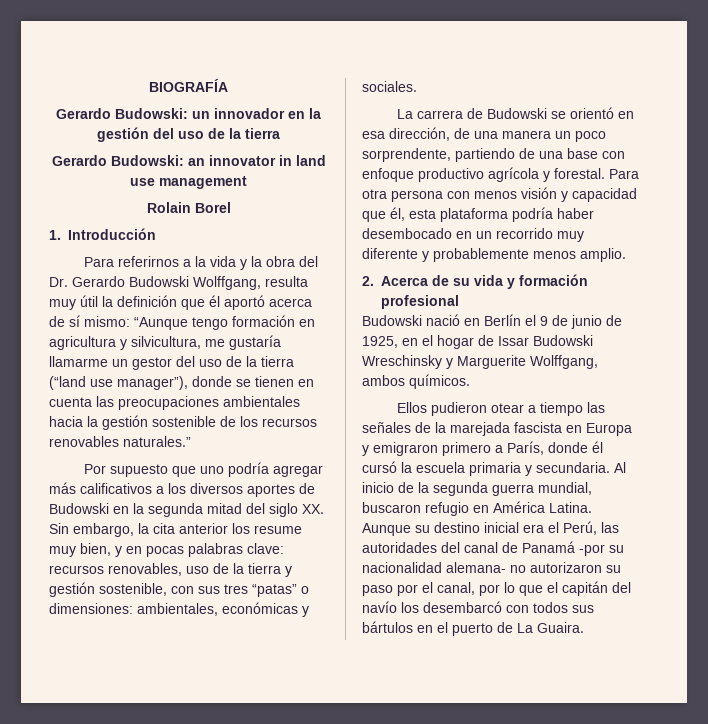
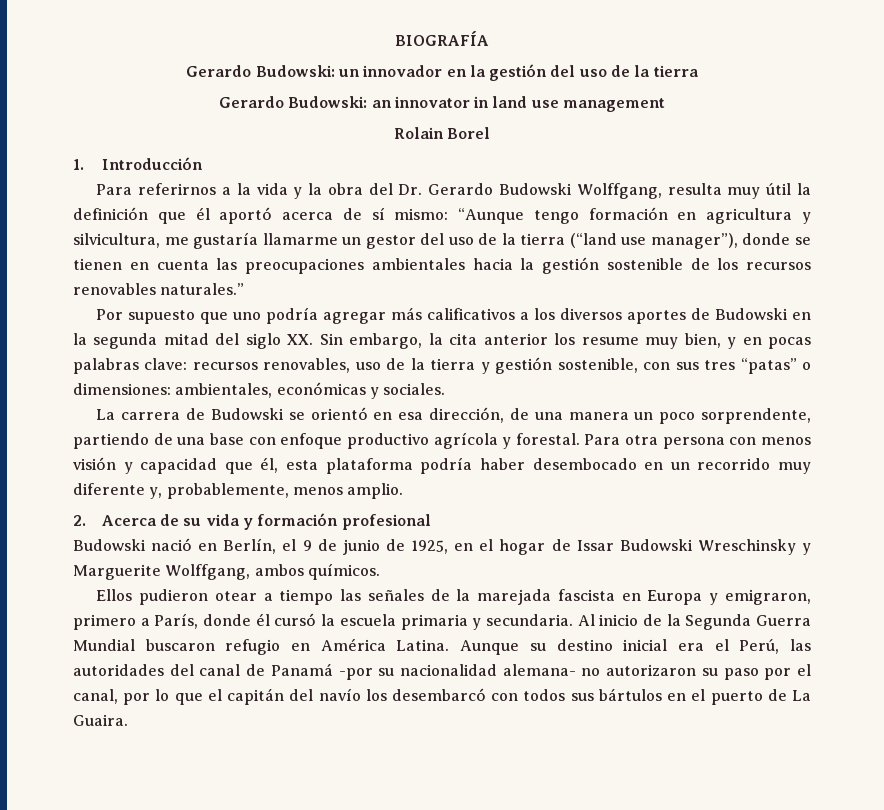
- Para otra persona con menos visión y capacidad que él, esta plataforma podría haber desembocado en un recorrido muy diferente y probablemente menos amplio.
+ Para otra persona con menos visión y capacidad que él, esta plataforma podría haber desembocado en un recorrido muy diferente y, probablemente, menos amplio.
- Budowski nació en Berlín el 9 de junio de 1925, en el hogar de Issar Budowski Wreschinsky y Marguerite Wolffgang, ambos químicos.
+ Budowski nació en Berlín, el 9 de junio de 1925, en el hogar de Issar Budowski Wreschinsky y Marguerite Wolffgang, ambos químicos.
- Ellos pudieron otear a tiempo las señales de la marejada fascista en Europa y emigraron primero a París, donde él cursó la escuela primaria y secundaria.
+ Ellos pudieron otear a tiempo las señales de la marejada fascista en Europa y emigraron, primero a París, donde él cursó la escuela primaria y secundaria.
- Al inicio de la segunda guerra mundial, buscaron refugio en América Latina.
+ Al inicio de la Segunda Guerra Mundial buscaron refugio en América Latina.

